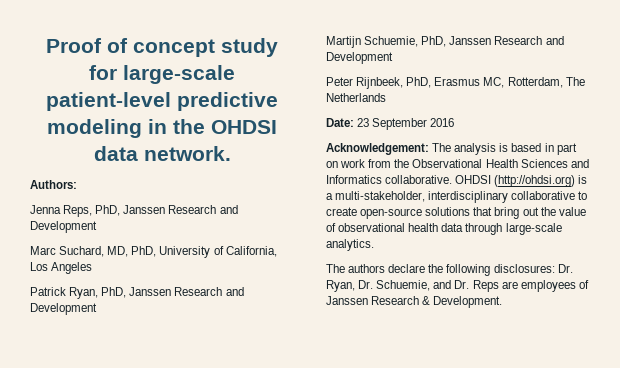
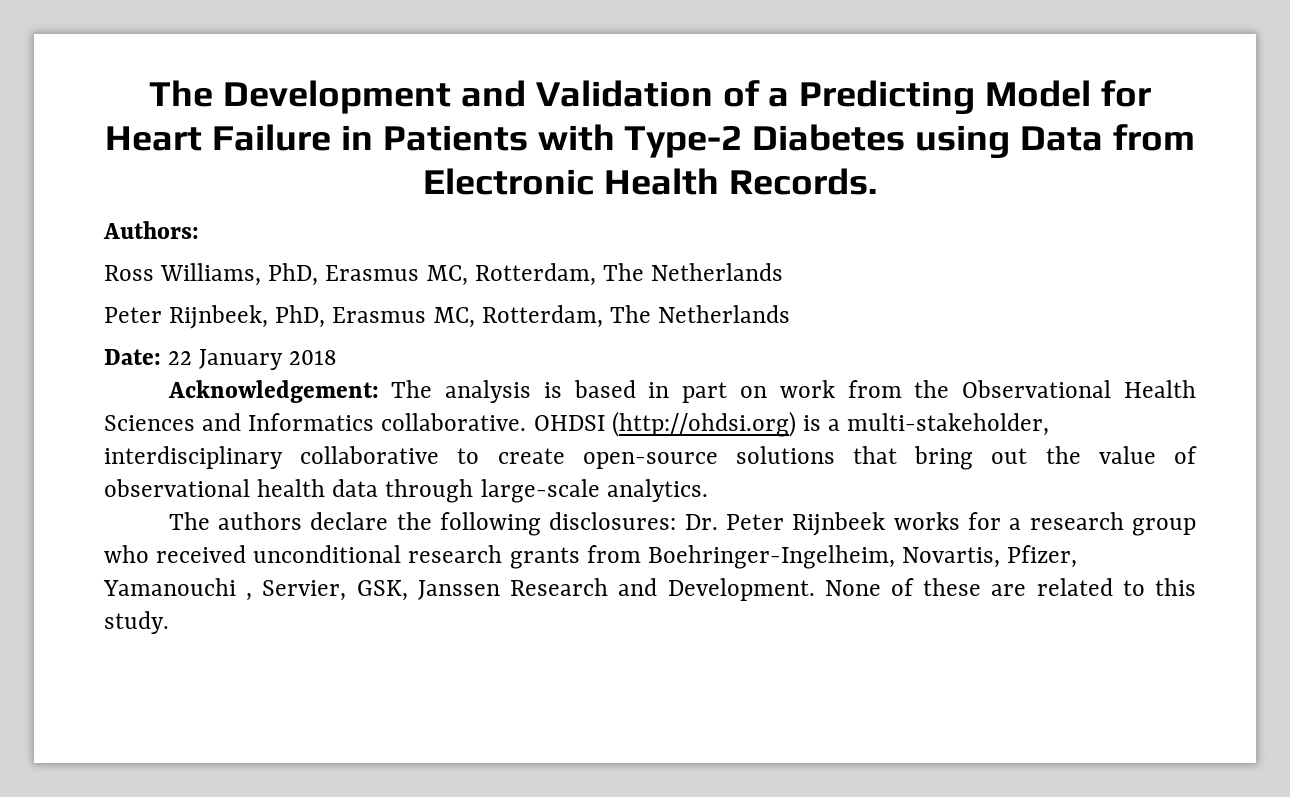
- Proof of concept study for large-scale patient-level predictive modeling in the OHDSI data network.
+ The Development and Validation of a Predicting Model for Heart Failure in Patients with Type-2 Diabetes using Data from Electronic Health Records.
  Authors:
- Jenna Reps, PhD, Janssen Research and Development
- Marc Suchard, MD, PhD, University of California, Los Angeles
- Patrick Ryan, PhD, Janssen Research and Development
- Martijn Schuemie, PhD, Janssen Research and Development
+ Ross Williams, PhD, Erasmus MC, Rotterdam, The Netherlands
- Date: 23 September 2016
+ Date: 22 January 2018
- The authors declare the following disclosures: Dr. Ryan, Dr. Schuemie, and Dr. Reps are employees of Janssen Research & Development.
+ The authors declare the following disclosures: Dr. Peter Rijnbeek works for a research group who received unconditional research grants from Boehringer-Ingelheim, Novartis, Pfizer, Yamanouchi , Servier, GSK, Janssen Research and Development. None of these are related to this study.

